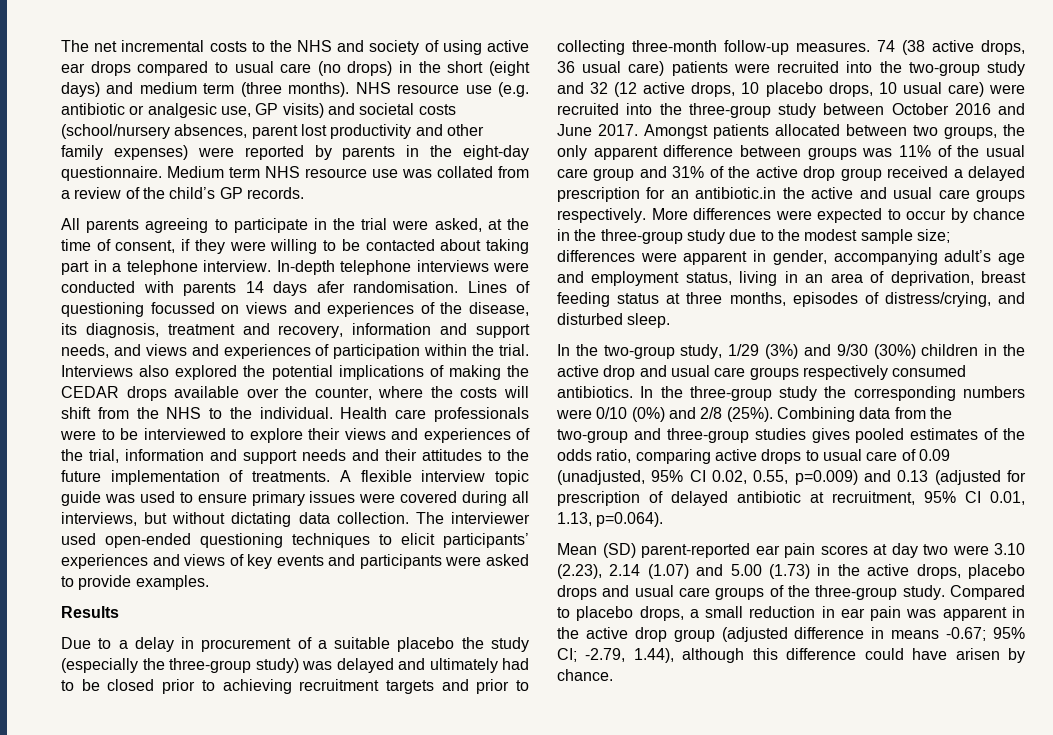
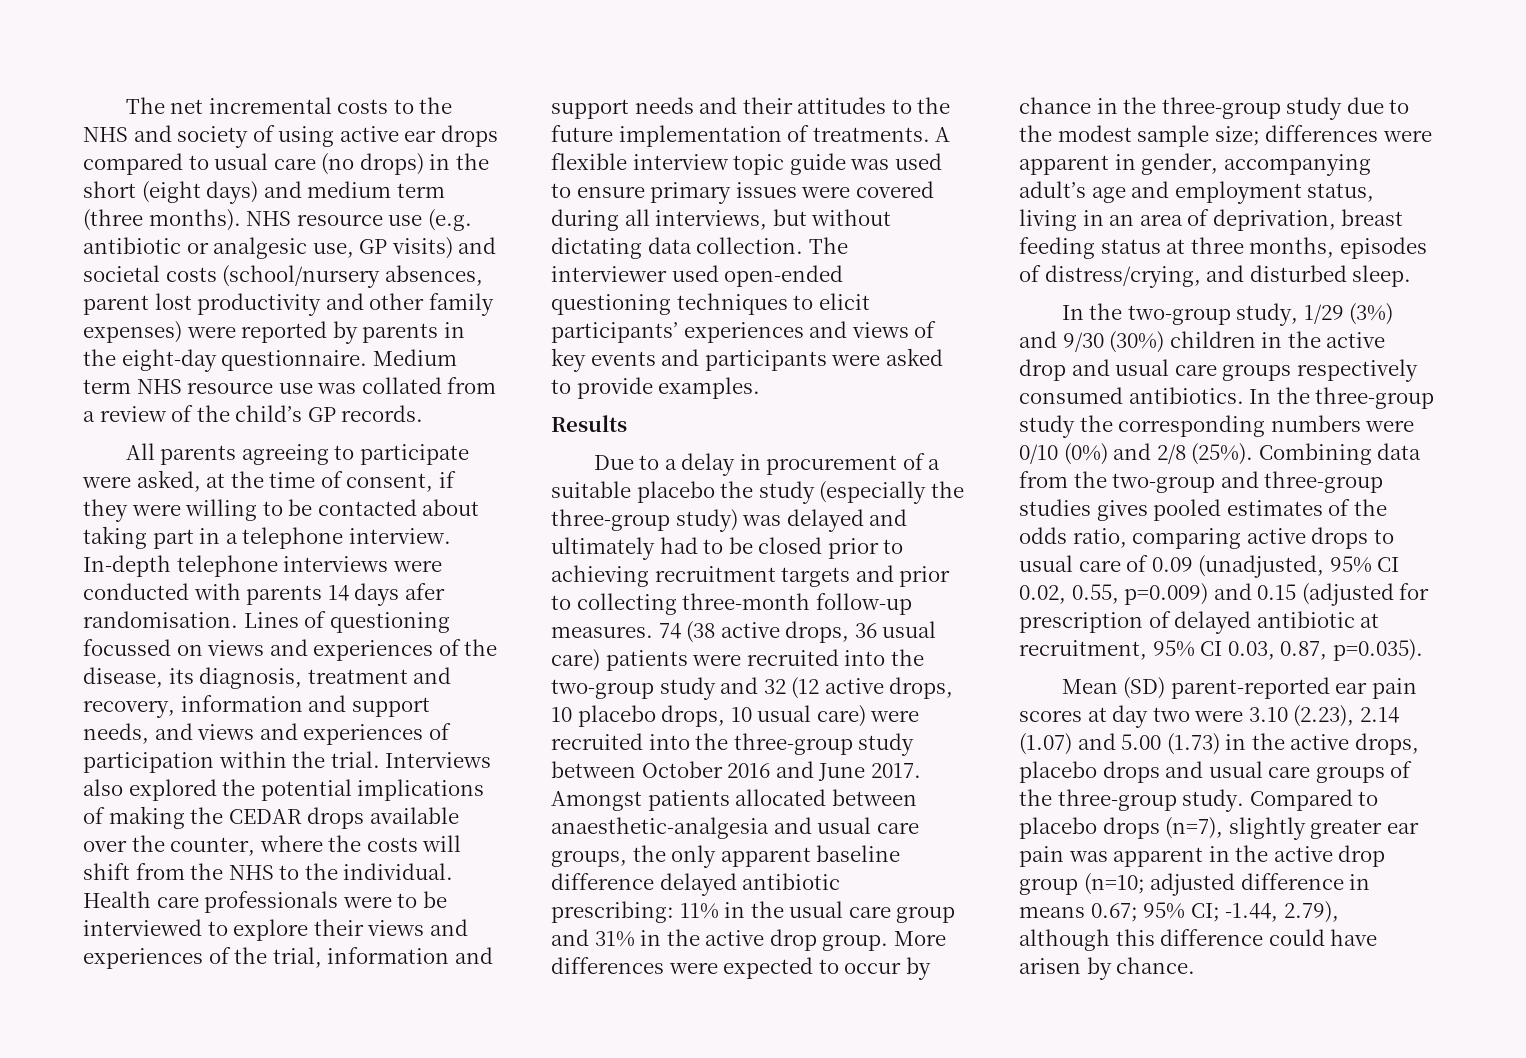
- All parents agreeing to participate in the trial were asked, at the time of consent, if they were willing to be contacted about taking part in a telephone interview.
+ All parents agreeing to participate were asked, at the time of consent, if they were willing to be contacted about taking part in a telephone interview.
- Amongst patients allocated between two groups, the only apparent difference between groups was 11% of the usual care group and 31% of the active drop group received a delayed prescription for an antibiotic.in the active and usual care groups respectively.
+ Amongst patients allocated between anaesthetic-analgesia and usual care groups, the only apparent baseline difference delayed antibiotic prescribing: 11% in the usual care group and 31% in the active drop group.
- Combining data from the two-group and three-group studies gives pooled estimates of the odds ratio, comparing active drops to usual care of 0.09 (unadjusted, 95% CI 0.02, 0.55, p=0.009) and 0.13 (adjusted for prescription of delayed antibiotic at recruitment, 95% CI 0.01, 1.13, p=0.064).
+ Combining data from the two-group and three-group studies gives pooled estimates of the odds ratio, comparing active drops to usual care of 0.09 (unadjusted, 95% CI 0.02, 0.55, p=0.009) and 0.15 (adjusted for prescription of delayed antibiotic at recruitment, 95% CI 0.03, 0.87, p=0.035).
- Compared to placebo drops, a small reduction in ear pain was apparent in the active drop group (adjusted difference in means -0.67; 95% CI; -2.79, 1.44), although this difference could have arisen by chance.
+ Compared to placebo drops (n=7), slightly greater ear pain was apparent in the active drop group (n=10; adjusted difference in means 0.67; 95% CI; -1.44, 2.79), although this difference could have arisen by chance.

